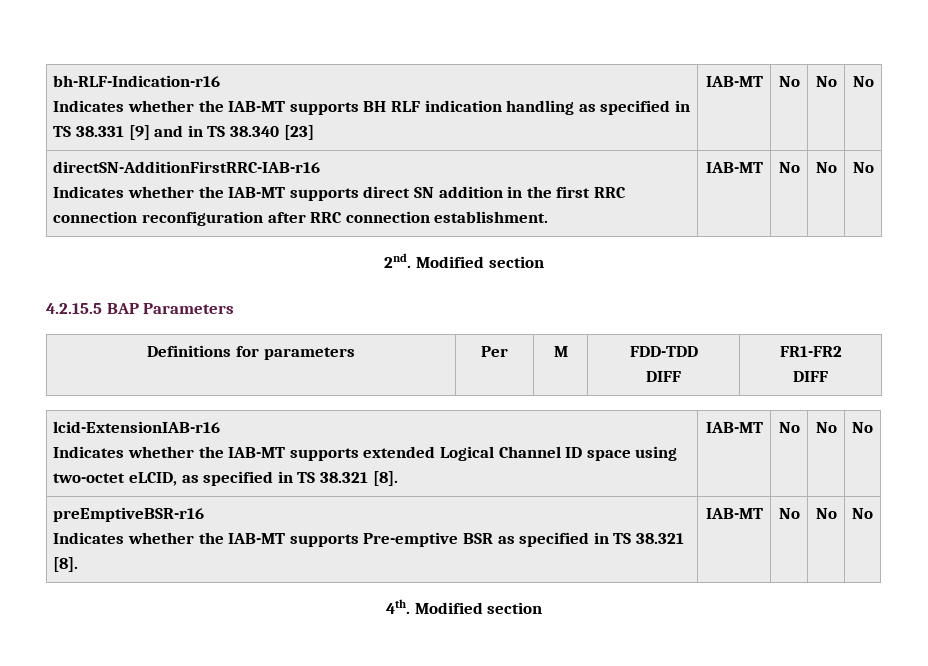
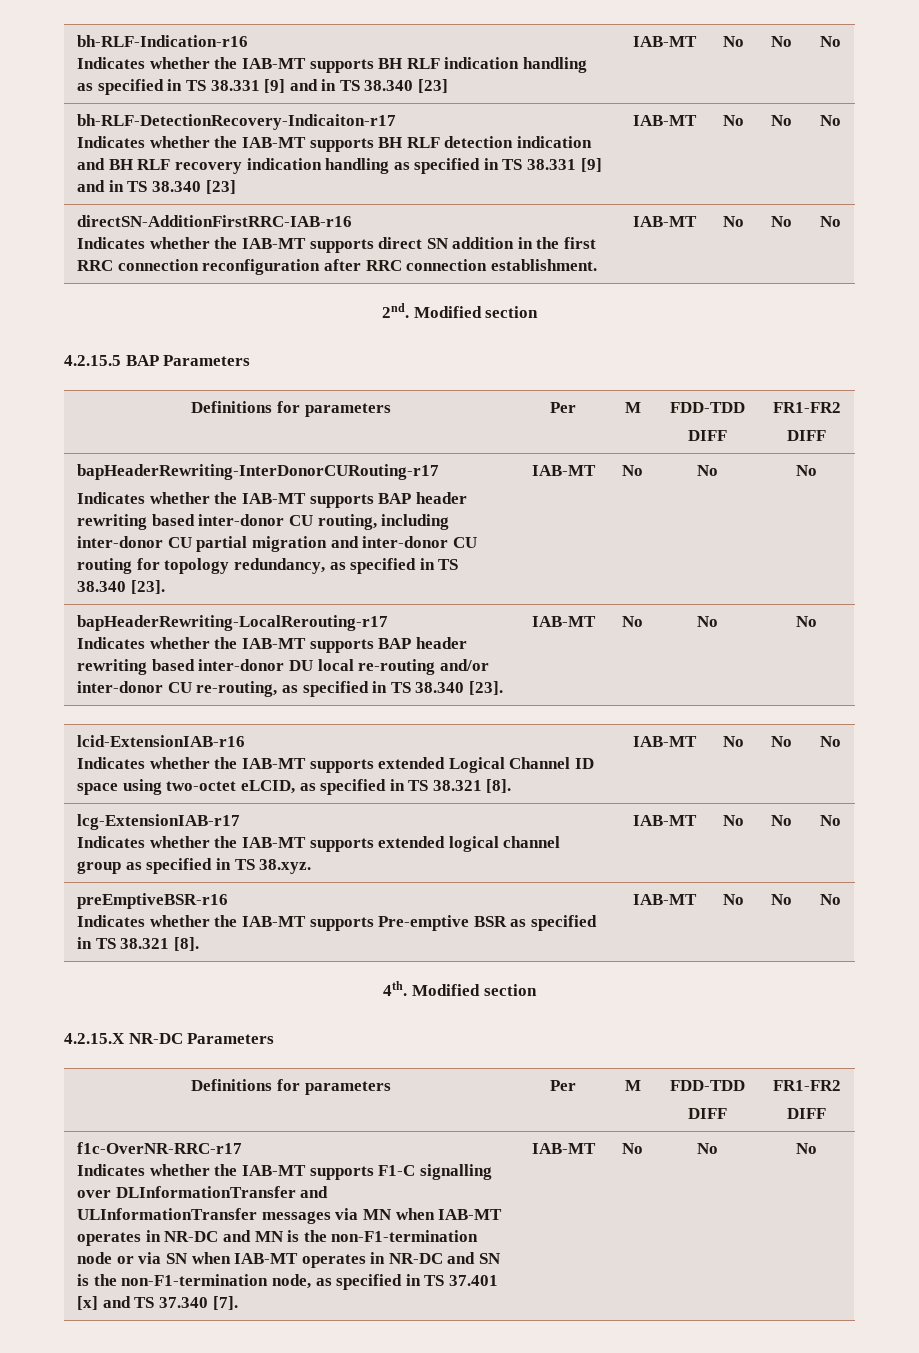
+ bh-RLF-DetectionRecovery-Indicaiton-r17
+ Indicates whether the IAB-MT supports BH RLF detection indication and BH RLF recovery indication handling as specified in TS 38.331 [9] and in TS 38.340 [23] | IAB-MT | No | No | No
+ bapHeaderRewriting-InterDonorCURouting-r17
+ Indicates whether the IAB-MT supports BAP header rewriting based inter-donor CU routing, including inter-donor CU partial migration and inter-donor CU routing for topology redundancy, as specified in TS 38.340 [23]. | IAB-MT | No | No | No
+ bapHeaderRewriting-LocalRerouting-r17
+ Indicates whether the IAB-MT supports BAP header rewriting based inter-donor DU local re-routing and/or inter-donor CU re-routing, as specified in TS 38.340 [23]. | IAB-MT | No | No | No
+ lcg-ExtensionIAB-r17
+ Indicates whether the IAB-MT supports extended logical channel group as specified in TS 38.xyz. | IAB-MT | No | No | No
+ 4.2.15.X NR-DC Parameters
+ Definitions for parameters | Per | M | FDD-TDD
+ DIFF | FR1-FR2
+ DIFF
+ f1c-OverNR-RRC-r17
+ Indicates whether the IAB-MT supports F1-C signalling over DLInformationTransfer and ULInformationTransfer messages via MN when IAB-MT operates in NR-DC and MN is the non-F1-termination node or via SN when IAB-MT operates in NR-DC and SN is the non-F1-termination node, as specified in TS 37.401 [x] and TS 37.340 [7]. | IAB-MT | No | No | No

